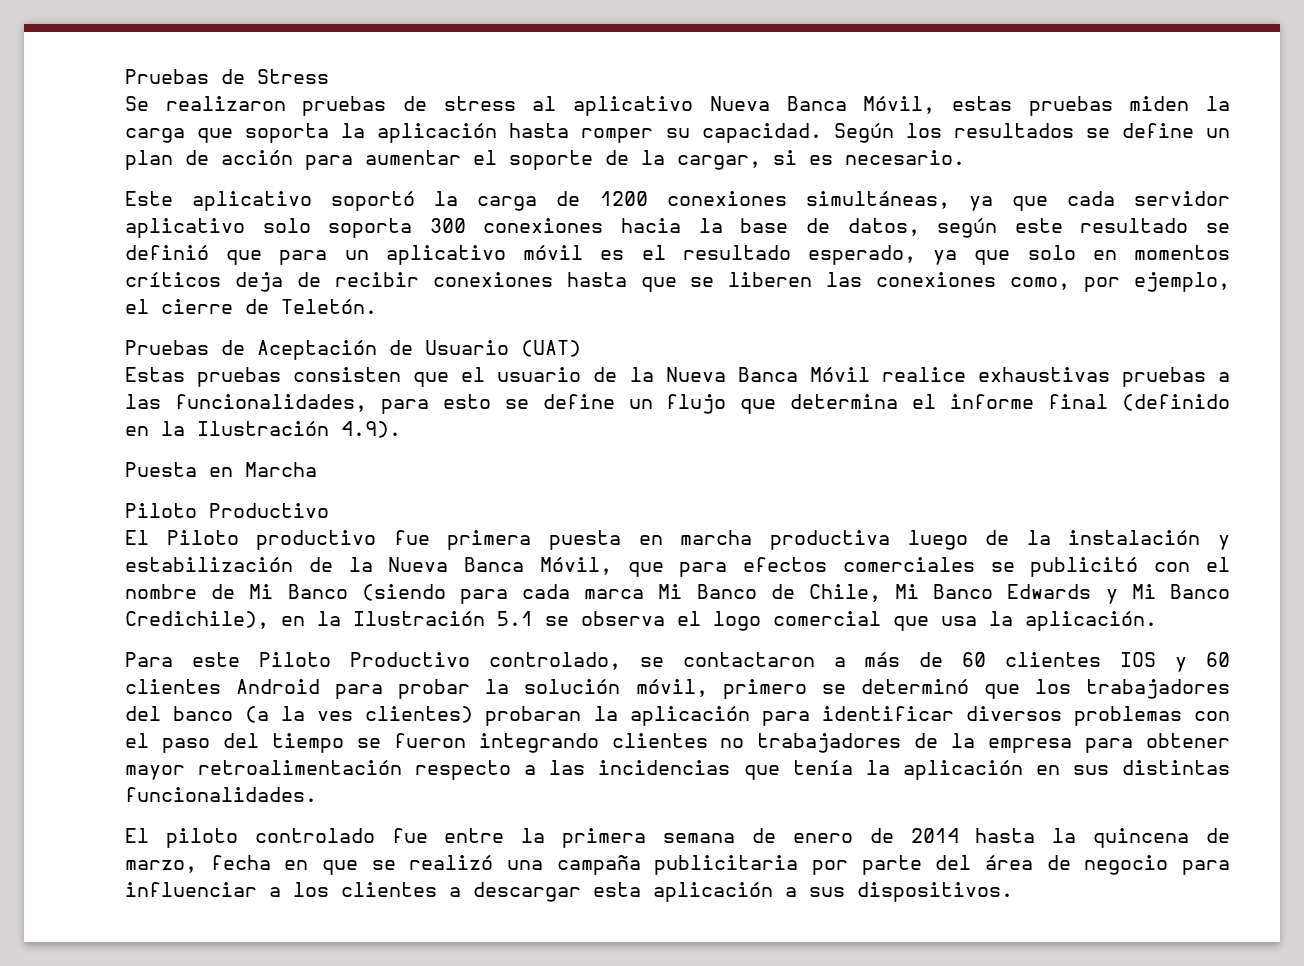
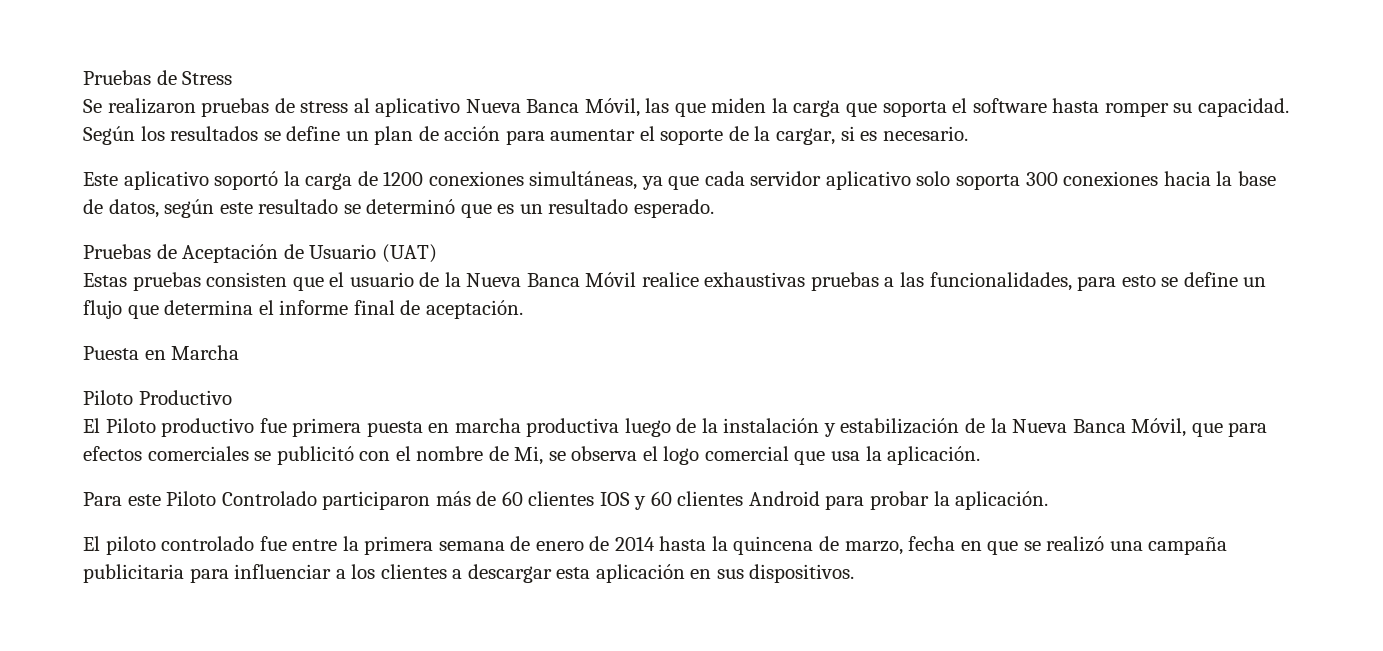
- Se realizaron pruebas de stress al aplicativo Nueva Banca Móvil, estas pruebas miden la carga que soporta la aplicación hasta romper su capacidad.
+ Se realizaron pruebas de stress al aplicativo Nueva Banca Móvil, las que miden la carga que soporta el software hasta romper su capacidad.
- Este aplicativo soportó la carga de 1200 conexiones simultáneas, ya que cada servidor aplicativo solo soporta 300 conexiones hacia la base de datos, según este resultado se definió que para un aplicativo móvil es el resultado esperado, ya que solo en momentos críticos deja de recibir conexiones hasta que se liberen las conexiones como, por ejemplo, el cierre de Teletón.
+ Este aplicativo soportó la carga de 1200 conexiones simultáneas, ya que cada servidor aplicativo solo soporta 300 conexiones hacia la base de datos, según este resultado se determinó que es un resultado esperado.
- Estas pruebas consisten que el usuario de la Nueva Banca Móvil realice exhaustivas pruebas a las funcionalidades, para esto se define un flujo que determina el informe final (definido en la Ilustración 4.9).
+ Estas pruebas consisten que el usuario de la Nueva Banca Móvil realice exhaustivas pruebas a las funcionalidades, para esto se define un flujo que determina el informe final de aceptación.
- El Piloto productivo fue primera puesta en marcha productiva luego de la instalación y estabilización de la Nueva Banca Móvil, que para efectos comerciales se publicitó con el nombre de Mi Banco (siendo para cada marca Mi Banco de Chile, Mi Banco Edwards y Mi Banco Credichile), en la Ilustración 5.1 se observa el logo comercial que usa la aplicación.
+ El Piloto productivo fue primera puesta en marcha productiva luego de la instalación y estabilización de la Nueva Banca Móvil, que para efectos comerciales se publicitó con el nombre de Mi, se observa el logo comercial que usa la aplicación.
- Para este Piloto Productivo controlado, se contactaron a más de 60 clientes IOS y 60 clientes Android para probar la solución móvil, primero se determinó que los trabajadores del banco (a la ves clientes) probaran la aplicación para identificar diversos problemas con el paso del tiempo se fueron integrando clientes no trabajadores de la empresa para obtener mayor retroalimentación respecto a las incidencias que tenía la aplicación en sus distintas funcionalidades.
+ Para este Piloto Controlado participaron más de 60 clientes IOS y 60 clientes Android para probar la aplicación.
- El piloto controlado fue entre la primera semana de enero de 2014 hasta la quincena de marzo, fecha en que se realizó una campaña publicitaria por parte del área de negocio para influenciar a los clientes a descargar esta aplicación a sus dispositivos.
+ El piloto controlado fue entre la primera semana de enero de 2014 hasta la quincena de marzo, fecha en que se realizó una campaña publicitaria para influenciar a los clientes a descargar esta aplicación en sus dispositivos.

